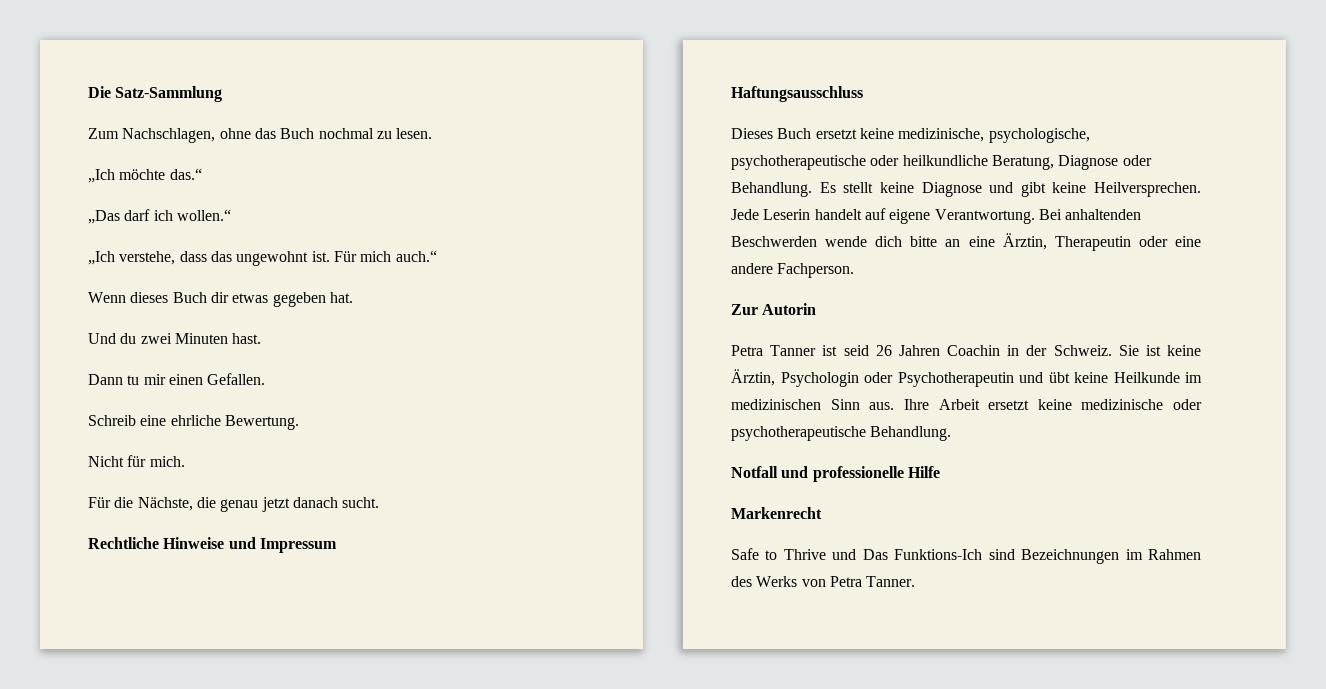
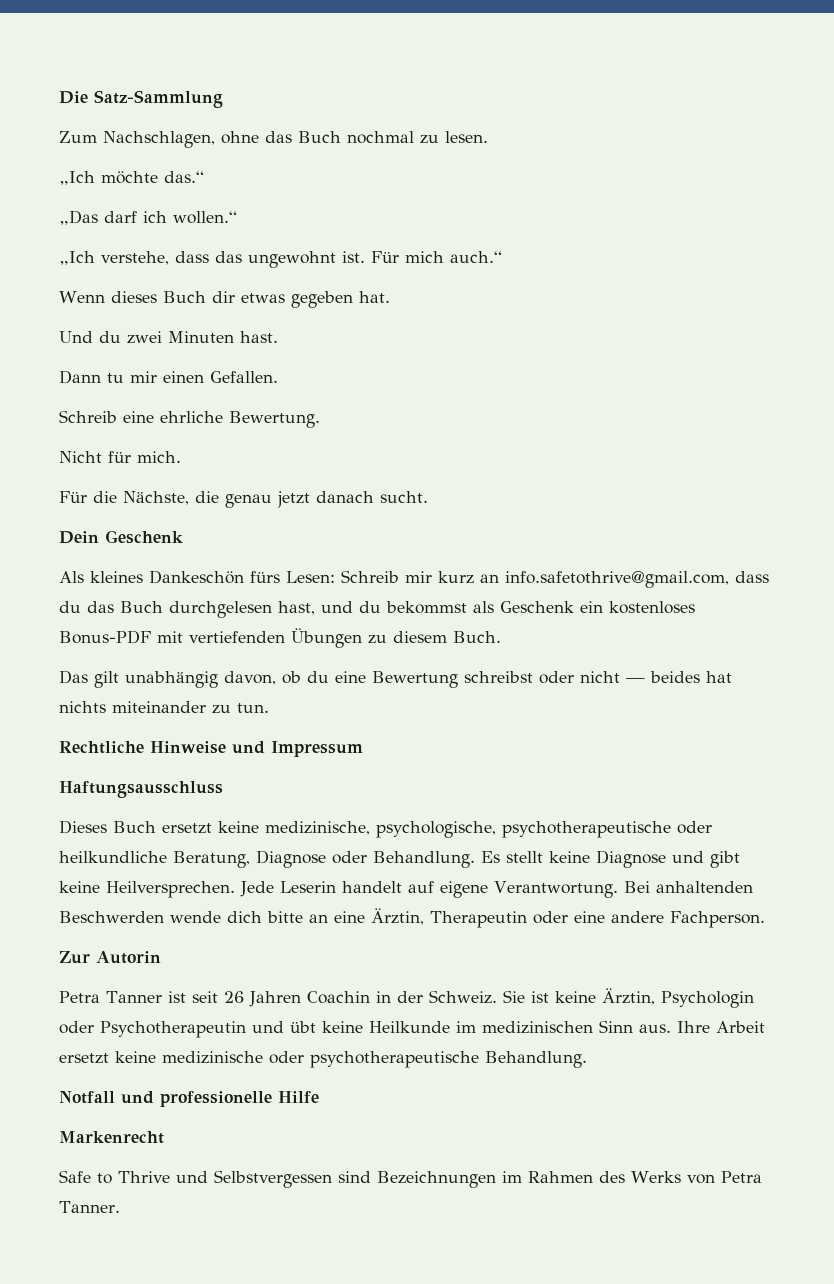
+ Dein Geschenk
+ Als kleines Dankeschön fürs Lesen: Schreib mir kurz an info.safetothrive@gmail.com, dass du das Buch durchgelesen hast, und du bekommst als Geschenk ein kostenloses Bonus-PDF mit vertiefenden Übungen zu diesem Buch.
+ Das gilt unabhängig davon, ob du eine Bewertung schreibst oder nicht — beides hat nichts miteinander zu tun.
- Petra Tanner ist seid 26 Jahren Coachin in der Schweiz.
+ Petra Tanner ist seit 26 Jahren Coachin in der Schweiz.
- Safe to Thrive und Das Funktions-Ich sind Bezeichnungen im Rahmen des Werks von Petra Tanner.
+ Safe to Thrive und Selbstvergessen sind Bezeichnungen im Rahmen des Werks von Petra Tanner.

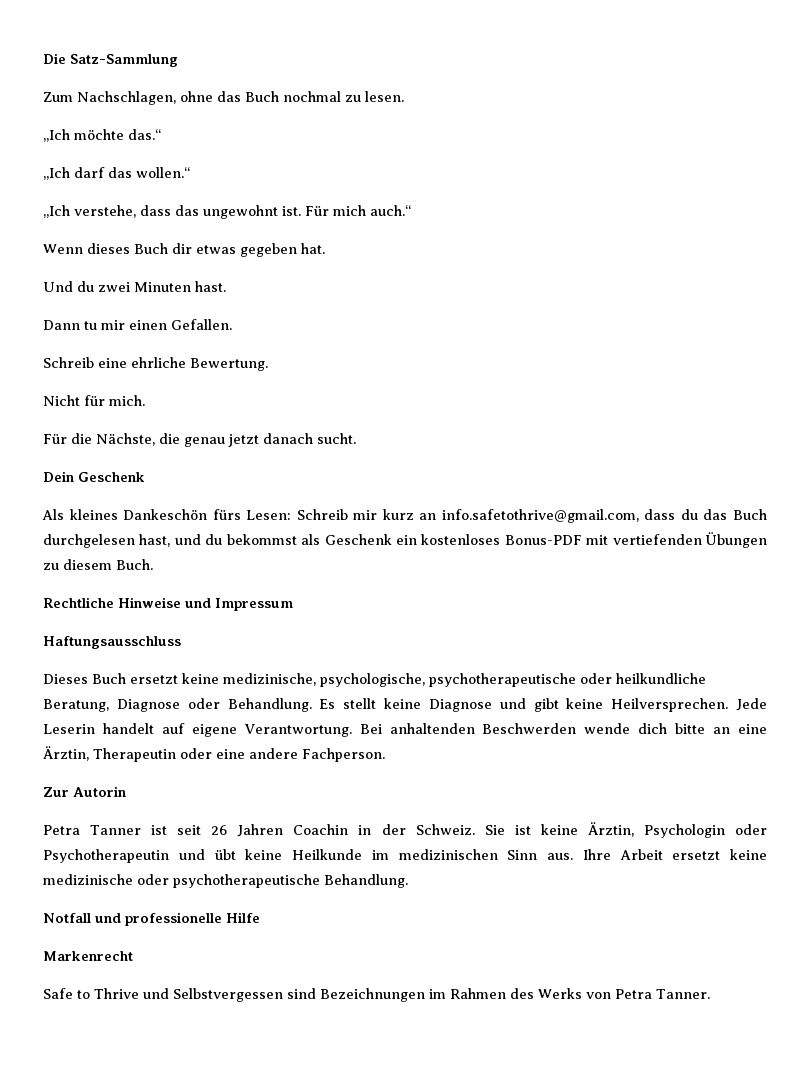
- „Das darf ich wollen.“
+ „Ich darf das wollen.“
- Das gilt unabhängig davon, ob du eine Bewertung schreibst oder nicht — beides hat nichts miteinander zu tun.

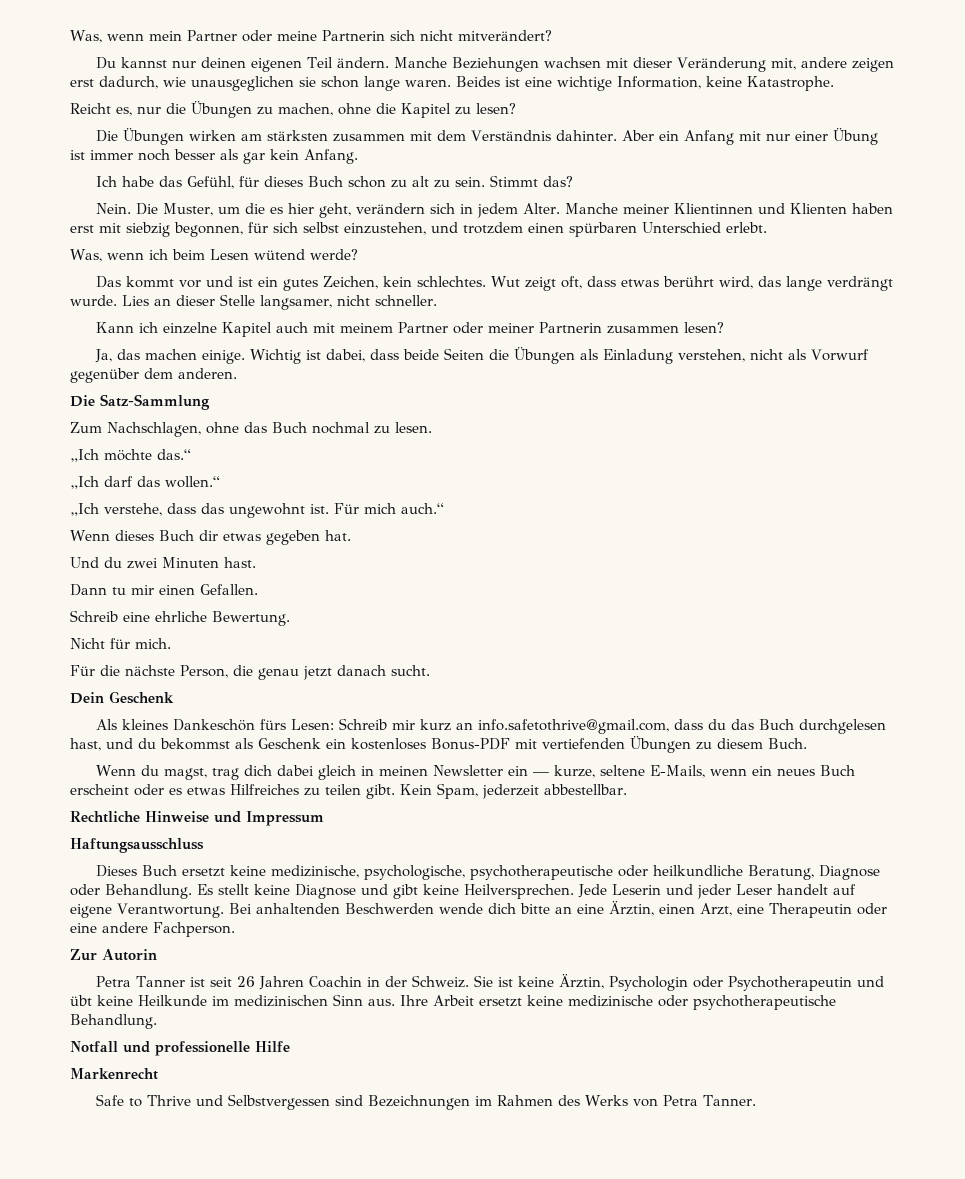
+ Was, wenn mein Partner oder meine Partnerin sich nicht mitverändert?
+ Du kannst nur deinen eigenen Teil ändern. Manche Beziehungen wachsen mit dieser Veränderung mit, andere zeigen erst dadurch, wie unausgeglichen sie schon lange waren. Beides ist eine wichtige Information, keine Katastrophe.
+ Reicht es, nur die Übungen zu machen, ohne die Kapitel zu lesen?
+ Die Übungen wirken am stärksten zusammen mit dem Verständnis dahinter. Aber ein Anfang mit nur einer Übung ist immer noch besser als gar kein Anfang.
+ Ich habe das Gefühl, für dieses Buch schon zu alt zu sein. Stimmt das?
+ Nein. Die Muster, um die es hier geht, verändern sich in jedem Alter. Manche meiner Klientinnen und Klienten haben erst mit siebzig begonnen, für sich selbst einzustehen, und trotzdem einen spürbaren Unterschied erlebt.
+ Was, wenn ich beim Lesen wütend werde?
+ Das kommt vor und ist ein gutes Zeichen, kein schlechtes. Wut zeigt oft, dass etwas berührt wird, das lange verdrängt wurde. Lies an dieser Stelle langsamer, nicht schneller.
+ Kann ich einzelne Kapitel auch mit meinem Partner oder meiner Partnerin zusammen lesen?
+ Ja, das machen einige. Wichtig ist dabei, dass beide Seiten die Übungen als Einladung verstehen, nicht als Vorwurf gegenüber dem anderen.
- Für die Nächste, die genau jetzt danach sucht.
+ Für die nächste Person, die genau jetzt danach sucht.
+ Wenn du magst, trag dich dabei gleich in meinen Newsletter ein — kurze, seltene E-Mails, wenn ein neues Buch erscheint oder es etwas Hilfreiches zu teilen gibt. Kein Spam, jederzeit abbestellbar.
- Jede Leserin handelt auf eigene Verantwortung.
+ Jede Leserin und jeder Leser handelt auf eigene Verantwortung.
- Bei anhaltenden Beschwerden wende dich bitte an eine Ärztin, Therapeutin oder eine andere Fachperson.
+ Bei anhaltenden Beschwerden wende dich bitte an eine Ärztin, einen Arzt, eine Therapeutin oder eine andere Fachperson.

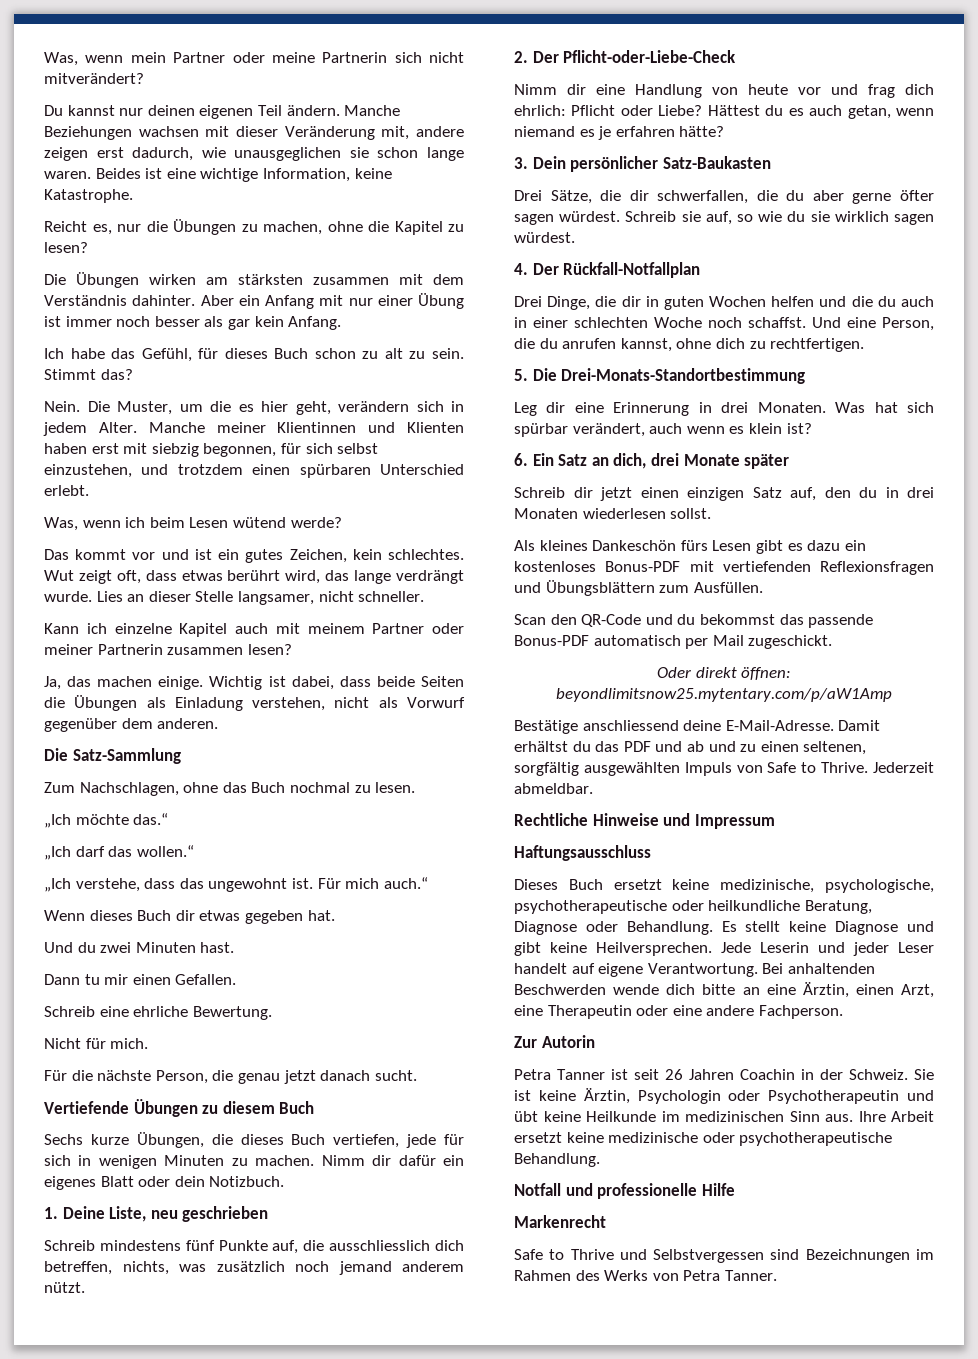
- Dein Geschenk
- Als kleines Dankeschön fürs Lesen: Schreib mir kurz an info.safetothrive@gmail.com, dass du das Buch durchgelesen hast, und du bekommst als Geschenk ein kostenloses Bonus-PDF mit vertiefenden Übungen zu diesem Buch.
- Wenn du magst, trag dich dabei gleich in meinen Newsletter ein — kurze, seltene E-Mails, wenn ein neues Buch erscheint oder es etwas Hilfreiches zu teilen gibt. Kein Spam, jederzeit abbestellbar.
+ Vertiefende Übungen zu diesem Buch
+ Sechs kurze Übungen, die dieses Buch vertiefen, jede für sich in wenigen Minuten zu machen. Nimm dir dafür ein eigenes Blatt oder dein Notizbuch.
+ 1. Deine Liste, neu geschrieben
+ Schreib mindestens fünf Punkte auf, die ausschliesslich dich betreffen, nichts, was zusätzlich noch jemand anderem nützt.
+ 2. Der Pflicht-oder-Liebe-Check
+ Nimm dir eine Handlung von heute vor und frag dich ehrlich: Pflicht oder Liebe? Hättest du es auch getan, wenn niemand es je erfahren hätte?
+ 3. Dein persönlicher Satz-Baukasten
+ Drei Sätze, die dir schwerfallen, die du aber gerne öfter sagen würdest. Schreib sie auf, so wie du sie wirklich sagen würdest.
+ 4. Der Rückfall-Notfallplan
+ Drei Dinge, die dir in guten Wochen helfen und die du auch in einer schlechten Woche noch schaffst. Und eine Person, die du anrufen kannst, ohne dich zu rechtfertigen.
+ 5. Die Drei-Monats-Standortbestimmung
+ Leg dir eine Erinnerung in drei Monaten. Was hat sich spürbar verändert, auch wenn es klein ist?
+ 6. Ein Satz an dich, drei Monate später
+ Schreib dir jetzt einen einzigen Satz auf, den du in drei Monaten wiederlesen sollst.
+ Als kleines Dankeschön fürs Lesen gibt es dazu ein kostenloses Bonus-PDF mit vertiefenden Reflexionsfragen und Übungsblättern zum Ausfüllen.
+ Scan den QR-Code und du bekommst das passende Bonus-PDF automatisch per Mail zugeschickt.
+ Oder direkt öffnen: beyondlimitsnow25.mytentary.com/p/aW1Amp
+ Bestätige anschliessend deine E-Mail-Adresse. Damit erhältst du das PDF und ab und zu einen seltenen, sorgfältig ausgewählten Impuls von Safe to Thrive. Jederzeit abmeldbar.

